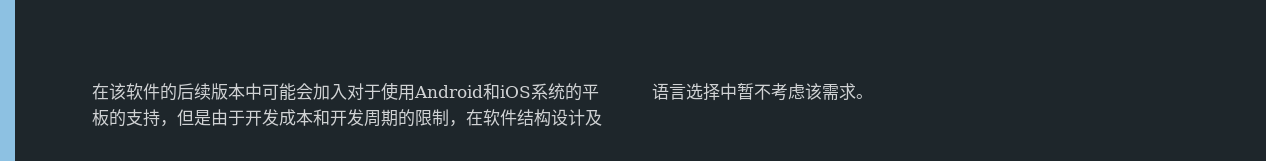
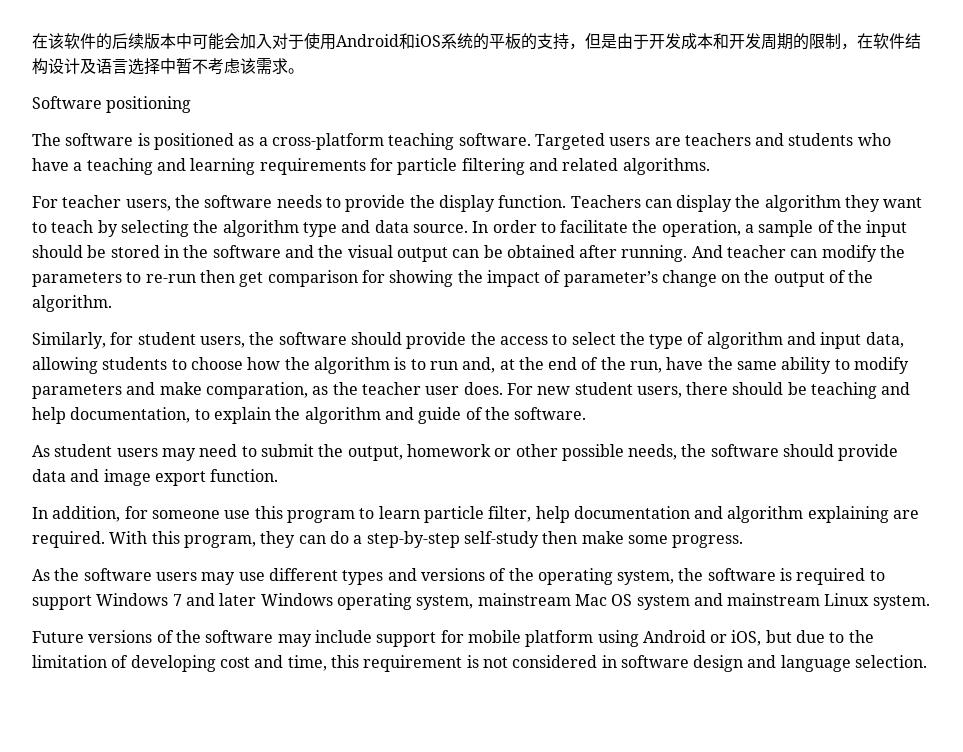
+ Software positioning
+ The software is positioned as a cross-platform teaching software. Targeted users are teachers and students who have a teaching and learning requirements for particle filtering and related algorithms.
+ For teacher users, the software needs to provide the display function. Teachers can display the algorithm they want to teach by selecting the algorithm type and data source. In order to facilitate the operation, a sample of the input should be stored in the software and the visual output can be obtained after running. And teacher can modify the parameters to re-run then get comparison for showing the impact of parameter’s change on the output of the algorithm.
+ Similarly, for student users, the software should provide the access to select the type of algorithm and input data, allowing students to choose how the algorithm is to run and, at the end of the run, have the same ability to modify parameters and make comparation, as the teacher user does. For new student users, there should be teaching and help documentation, to explain the algorithm and guide of the software.
+ As student users may need to submit the output, homework or other possible needs, the software should provide data and image export function.
+ In addition, for someone use this program to learn particle filter, help documentation and algorithm explaining are required. With this program, they can do a step-by-step self-study then make some progress.
+ As the software users may use different types and versions of the operating system, the software is required to support Windows 7 and later Windows operating system, mainstream Mac OS system and mainstream Linux system.
+ Future versions of the software may include support for mobile platform using Android or iOS, but due to the limitation of developing cost and time, this requirement is not considered in software design and language selection.

